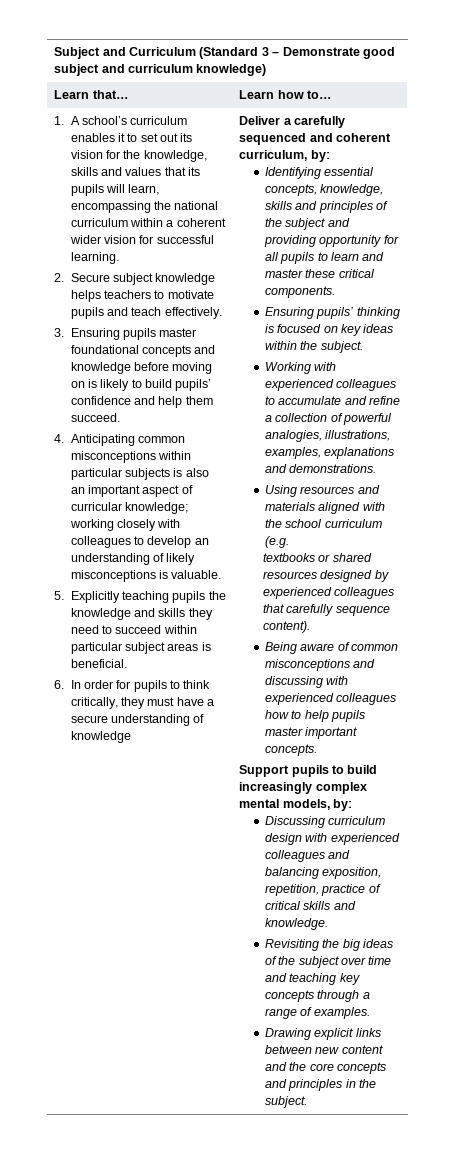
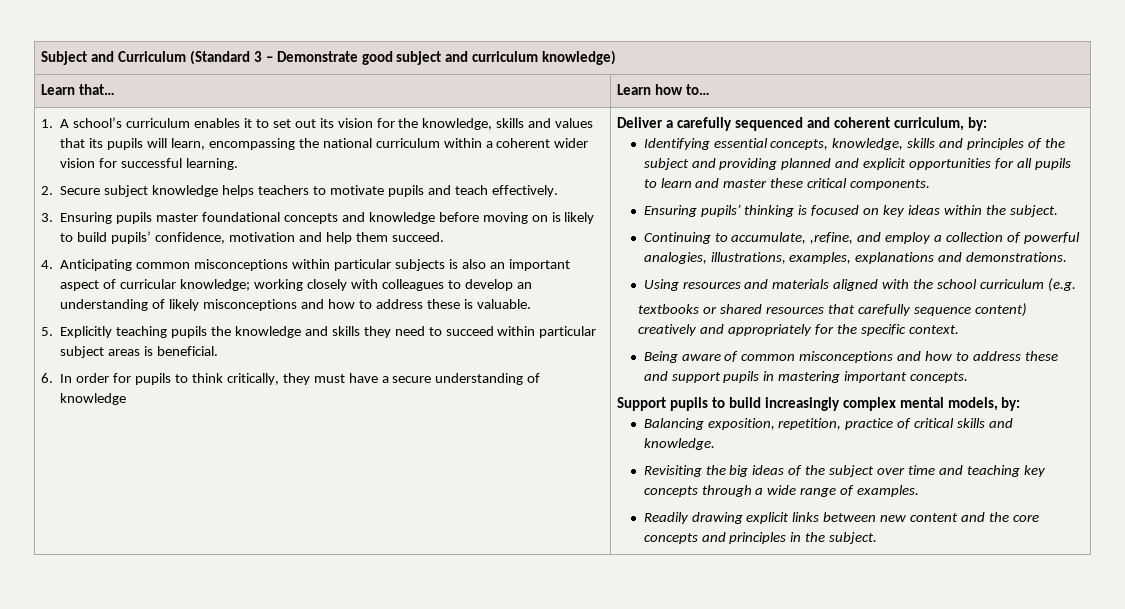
- 3. Ensuring pupils master foundational concepts and knowledge before moving on is likely to build pupils’ confidence and help them succeed.
+ 3. Ensuring pupils master foundational concepts and knowledge before moving on is likely to build pupils’ confidence, motivation and help them succeed.
- 4. Anticipating common misconceptions within particular subjects is also an important aspect of curricular knowledge; working closely with colleagues to develop an understanding of likely misconceptions is valuable.
+ 4. Anticipating common misconceptions within particular subjects is also an important aspect of curricular knowledge; working closely with colleagues to develop an understanding of likely misconceptions and how to address these is valuable.
- Identifying essential concepts, knowledge, skills and principles of the subject and providing opportunity for all pupils to learn and master these critical components.
+ Identifying essential concepts, knowledge, skills and principles of the subject and providing planned and explicit opportunities for all pupils to learn and master these critical components.
- Working with experienced colleagues to accumulate and refine a collection of powerful analogies, illustrations, examples, explanations and demonstrations.
+ Continuing to accumulate, ,refine, and employ a collection of powerful analogies, illustrations, examples, explanations and demonstrations.
- textbooks or shared resources designed by experienced colleagues that carefully sequence content).
+ textbooks or shared resources that carefully sequence content) creatively and appropriately for the specific context.
- Being aware of common misconceptions and discussing with experienced colleagues how to help pupils master important concepts.
+ Being aware of common misconceptions and how to address these and support pupils in mastering important concepts.
- Discussing curriculum design with experienced colleagues and balancing exposition, repetition, practice of critical skills and knowledge.
+ Balancing exposition, repetition, practice of critical skills and knowledge.
- Revisiting the big ideas of the subject over time and teaching key concepts through a range of examples.
+ Revisiting the big ideas of the subject over time and teaching key concepts through a wide range of examples.
- Drawing explicit links between new content and the core concepts and principles in the subject.
+ Readily drawing explicit links between new content and the core concepts and principles in the subject.

